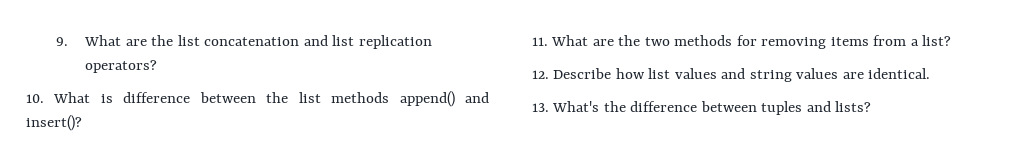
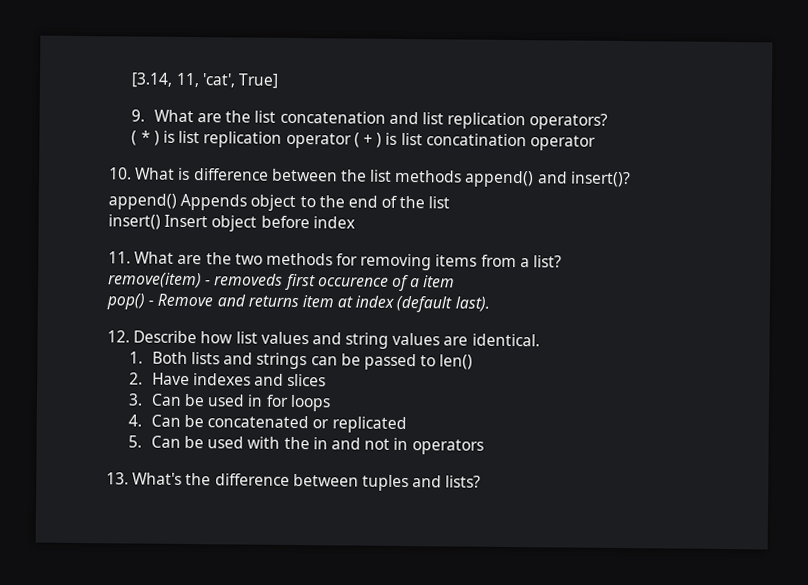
+ [3.14, 11, 'cat', True]
+ ( * ) is list replication operator ( + ) is list concatination operator
+ append() Appends object to the end of the list
+ insert() Insert object before index
+ remove(item) - removeds first occurence of a item
+ pop() - Remove and returns item at index (default last).
+ 1. Both lists and strings can be passed to len()
+ 2. Have indexes and slices
+ 3. Can be used in for loops
+ 4. Can be concatenated or replicated
+ 5. Can be used with the in and not in operators

